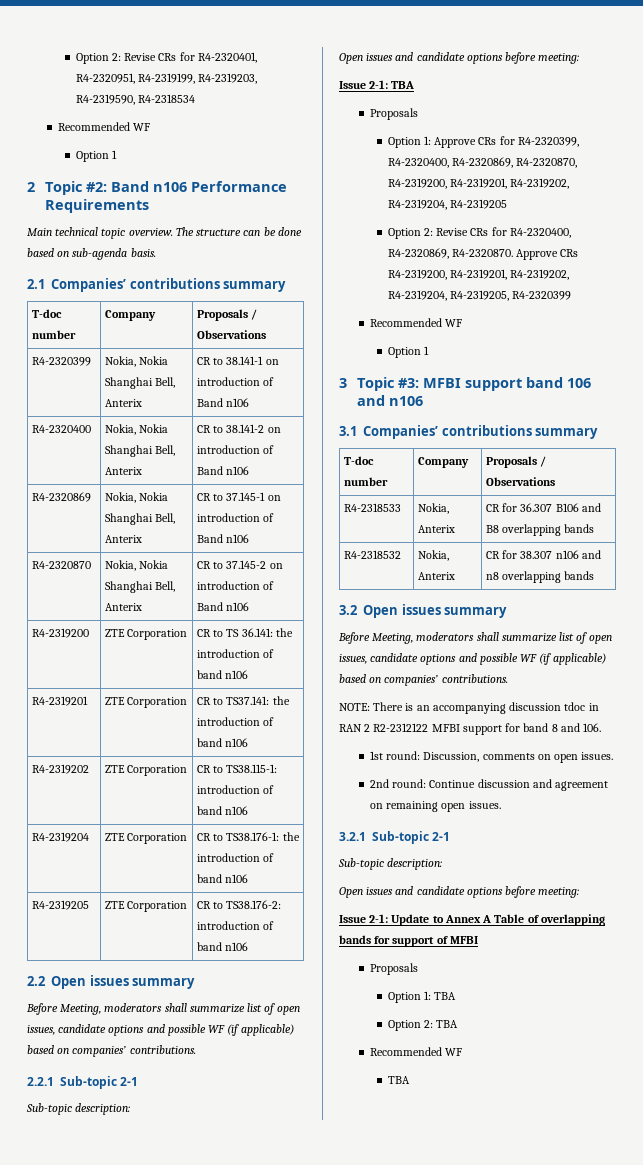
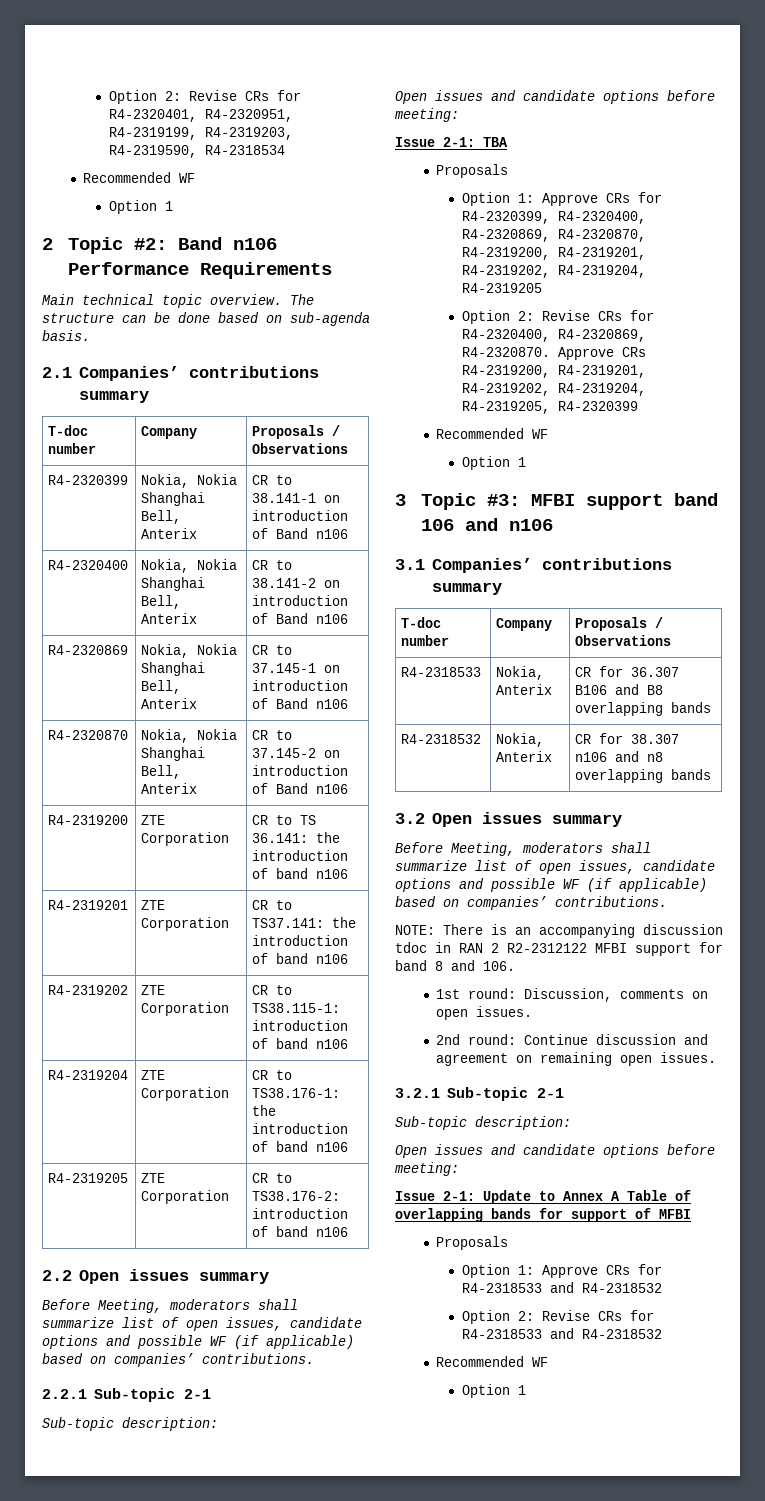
- Option 1: TBA
- Option 2: TBA
+ Option 1: Approve CRs for R4-2318533 and R4-2318532
+ Option 2: Revise CRs for R4-2318533 and R4-2318532
  Recommended WF
- TBA
+ Option 1

